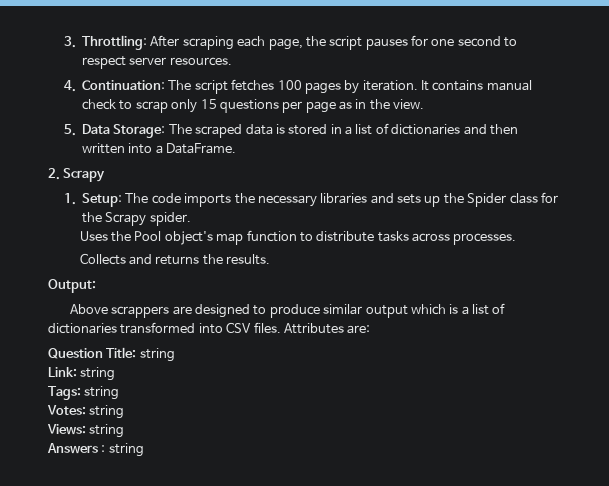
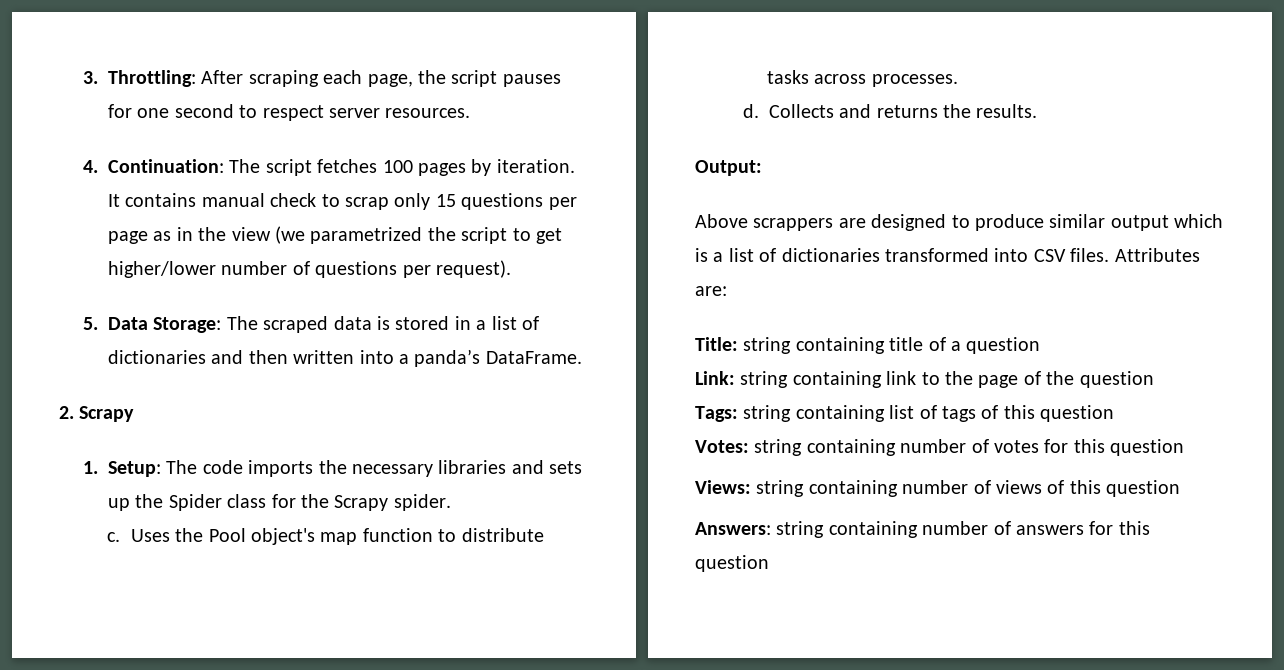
- It contains manual check to scrap only 15 questions per page as in the view.
+ It contains manual check to scrap only 15 questions per page as in the view (we parametrized the script to get higher/lower number of questions per request).
- 5. Data Storage: The scraped data is stored in a list of dictionaries and then written into a DataFrame.
+ 5. Data Storage: The scraped data is stored in a list of dictionaries and then written into a panda’s DataFrame.
+ c.
+ d.
- Question Title: string
- Link: string
- Tags: string
- Votes: string
- Views: string
- Answers : string
+ Title: string containing title of a question
+ Link: string containing link to the page of the question
+ Tags: string containing list of tags of this question
+ Votes: string containing number of votes for this question
+ Views: string containing number of views of this question
+ Answers: string containing number of answers for this question

